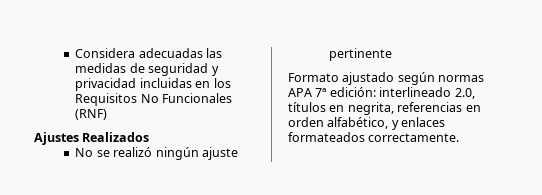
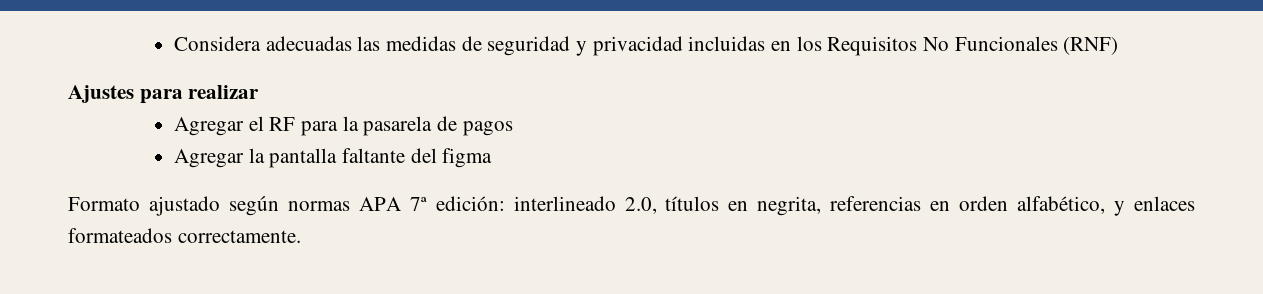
- Ajustes Realizados
- No se realizó ningún ajuste pertinente
+ Ajustes para realizar
+ Agregar el RF para la pasarela de pagos
+ Agregar la pantalla faltante del figma

